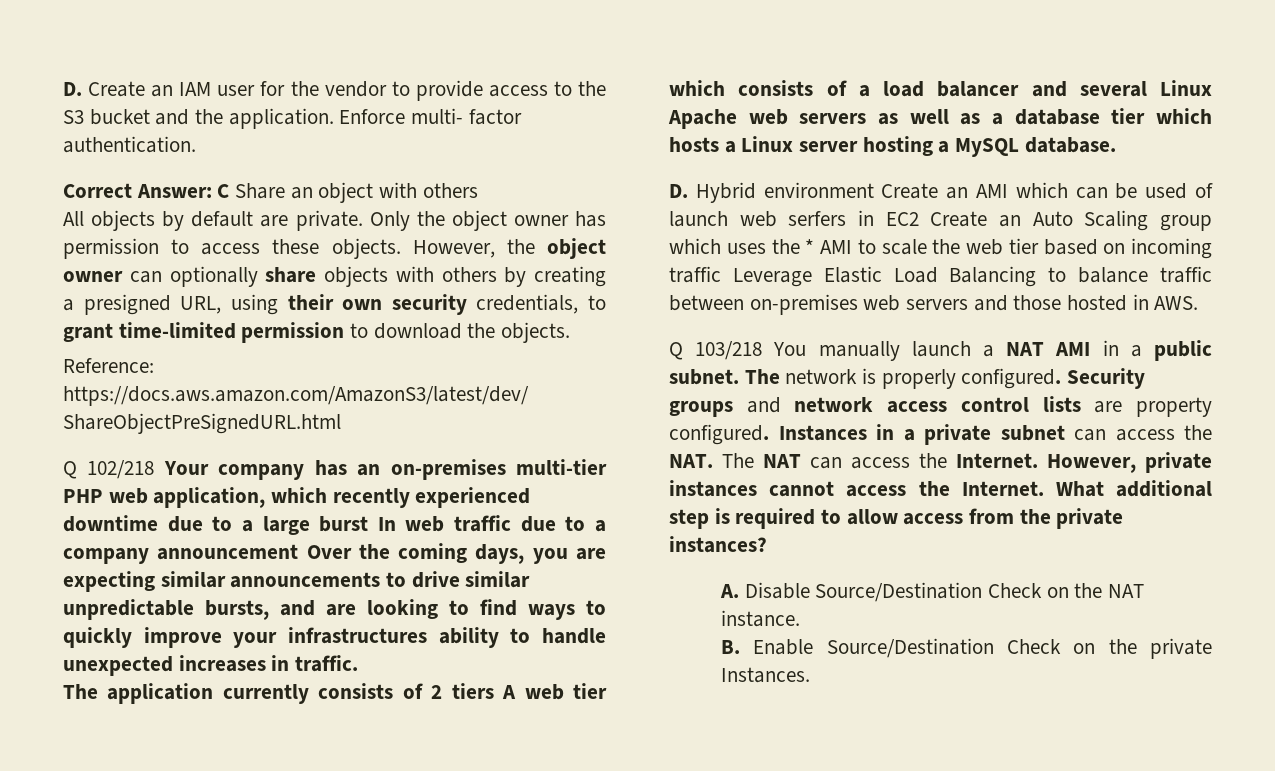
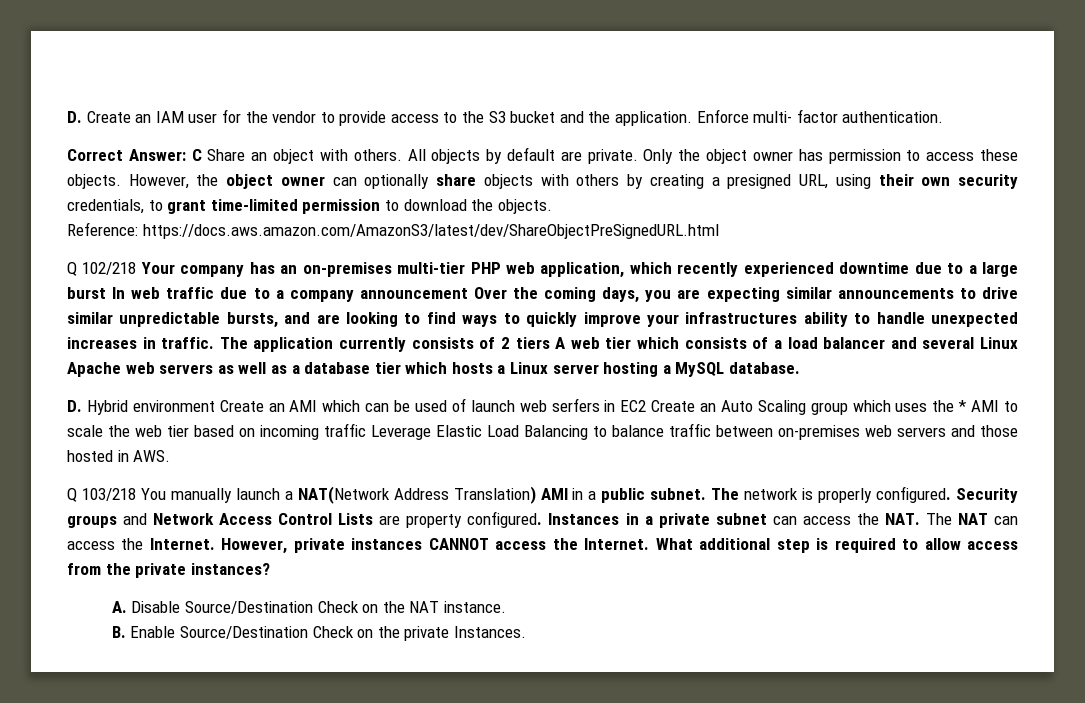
- Correct Answer: C Share an object with others
- All objects by default are private.
+ Correct Answer: C Share an object with others. All objects by default are private.
- Q 102/218 Your company has an on-premises multi-tier PHP web application, which recently experienced downtime due to a large burst In web traffic due to a company announcement Over the coming days, you are expecting similar announcements to drive similar unpredictable bursts, and are looking to find ways to quickly improve your infrastructures ability to handle unexpected increases in traffic.
- The application currently consists of 2 tiers A web tier which consists of a load balancer and several Linux Apache web servers as well as a database tier which hosts a Linux server hosting a MySQL database.
+ Q 102/218 Your company has an on-premises multi-tier PHP web application, which recently experienced downtime due to a large burst In web traffic due to a company announcement Over the coming days, you are expecting similar announcements to drive similar unpredictable bursts, and are looking to find ways to quickly improve your infrastructures ability to handle unexpected increases in traffic. The application currently consists of 2 tiers A web tier which consists of a load balancer and several Linux Apache web servers as well as a database tier which hosts a Linux server hosting a MySQL database.
- Q 103/218 You manually launch a NAT AMI in a public subnet.
+ Q 103/218 You manually launch a NAT(Network Address Translation) AMI in a public subnet.
- Security groups and network access control lists are property configured.
+ Security groups and Network Access Control Lists are property configured.
- However, private instances cannot access the Internet.
+ However, private instances CANNOT access the Internet.

